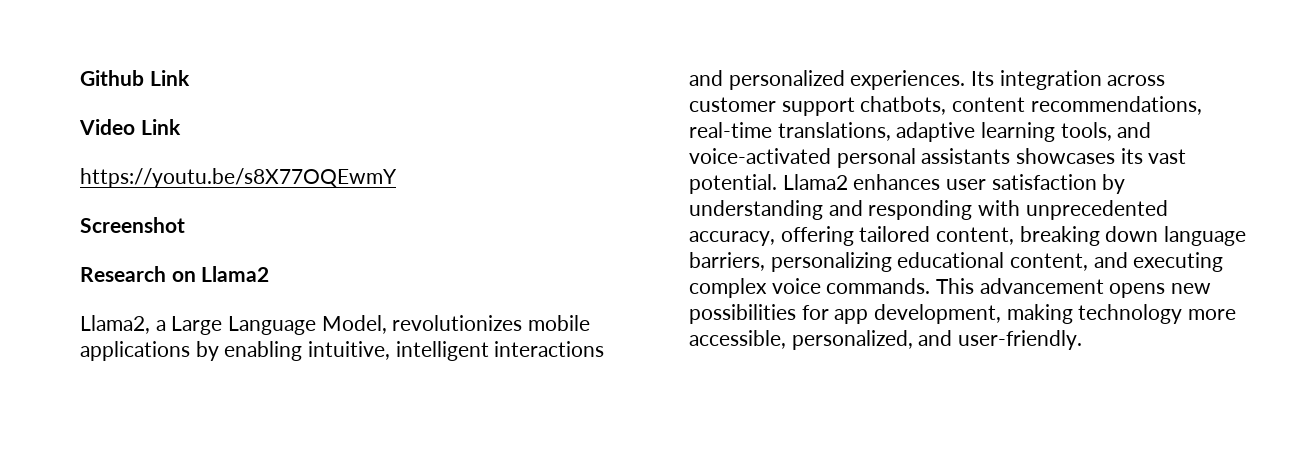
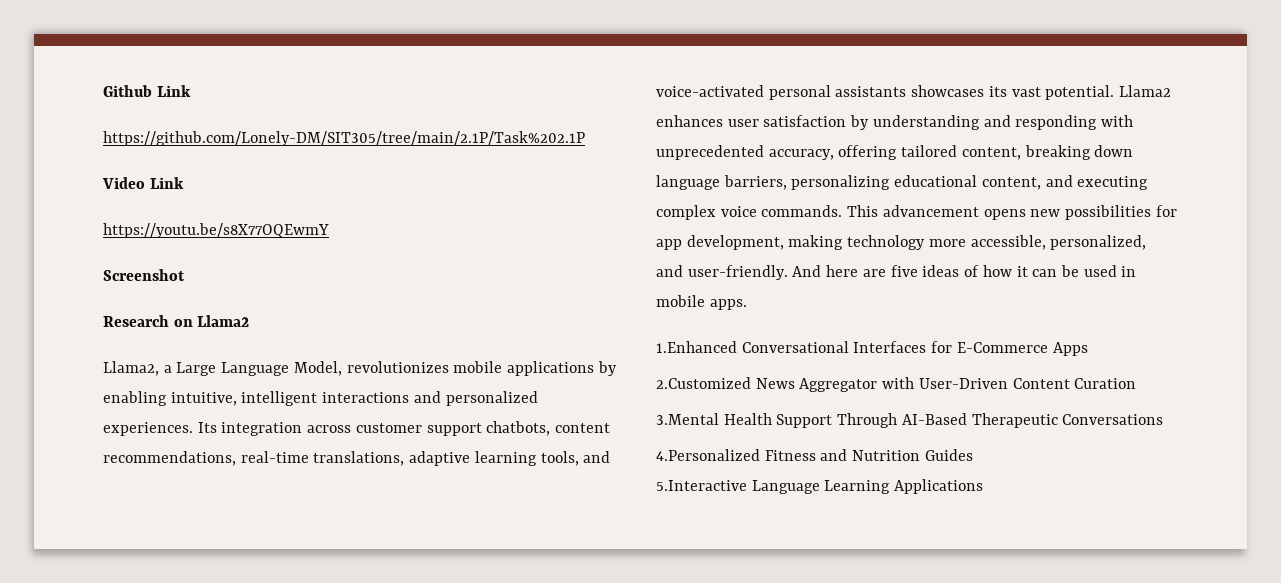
+ https://github.com/Lonely-DM/SIT305/tree/main/2.1P/Task%202.1P
+ And here are five ideas of how it can be used in mobile apps.
+ 1.Enhanced Conversational Interfaces for E-Commerce Apps
+ 2.Customized News Aggregator with User-Driven Content Curation
+ 3.Mental Health Support Through AI-Based Therapeutic Conversations
+ 4.Personalized Fitness and Nutrition Guides
+ 5.Interactive Language Learning Applications

